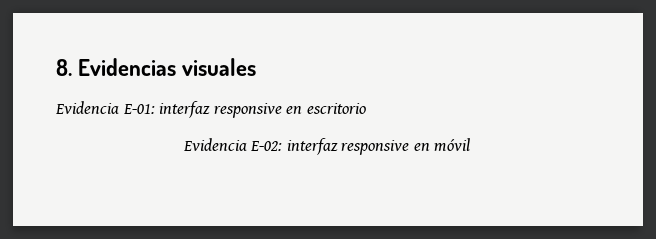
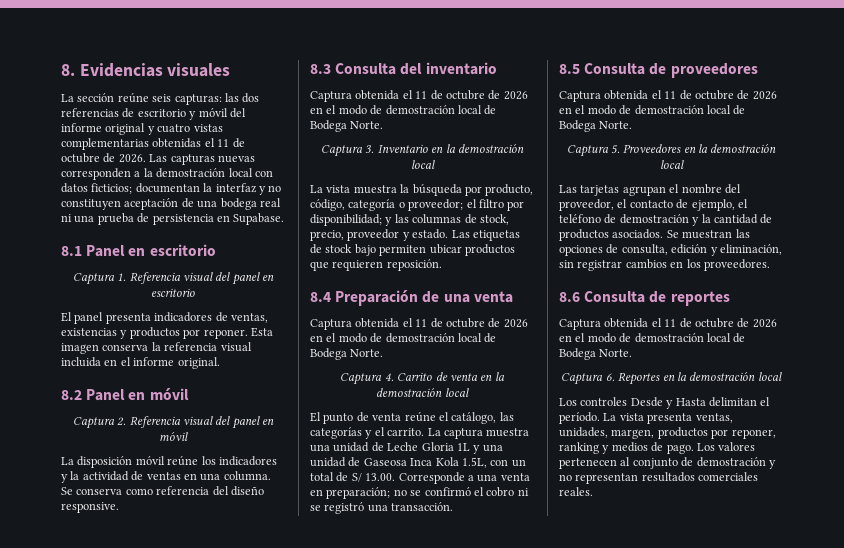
- Evidencia E-01: interfaz responsive en escritorio
- Evidencia E-02: interfaz responsive en móvil
+ La sección reúne seis capturas: las dos referencias de escritorio y móvil del informe original y cuatro vistas complementarias obtenidas el 11 de octubre de 2026. Las capturas nuevas corresponden a la demostración local con datos ficticios; documentan la interfaz y no constituyen aceptación de una bodega real ni una prueba de persistencia en Supabase.
+ 8.1 Panel en escritorio
+ Captura 1. Referencia visual del panel en escritorio
+ El panel presenta indicadores de ventas, existencias y productos por reponer. Esta imagen conserva la referencia visual incluida en el informe original.
+ 8.2 Panel en móvil
+ Captura 2. Referencia visual del panel en móvil
+ La disposición móvil reúne los indicadores y la actividad de ventas en una columna. Se conserva como referencia del diseño responsive.
+ 8.3 Consulta del inventario
+ Captura obtenida el 11 de octubre de 2026 en el modo de demostración local de Bodega Norte.
+ Captura 3. Inventario en la demostración local
+ La vista muestra la búsqueda por producto, código, categoría o proveedor; el filtro por disponibilidad; y las columnas de stock, precio, proveedor y estado. Las etiquetas de stock bajo permiten ubicar productos que requieren reposición.
+ 8.4 Preparación de una venta
+ Captura obtenida el 11 de octubre de 2026 en el modo de demostración local de Bodega Norte.
+ Captura 4. Carrito de venta en la demostración local
+ El punto de venta reúne el catálogo, las categorías y el carrito. La captura muestra una unidad de Leche Gloria 1L y una unidad de Gaseosa Inca Kola 1.5L, con un total de S/ 13.00. Corresponde a una venta en preparación; no se confirmó el cobro ni se registró una transacción.
+ 8.5 Consulta de proveedores
+ Captura obtenida el 11 de octubre de 2026 en el modo de demostración local de Bodega Norte.
+ Captura 5. Proveedores en la demostración local
+ Las tarjetas agrupan el nombre del proveedor, el contacto de ejemplo, el teléfono de demostración y la cantidad de productos asociados. Se muestran las opciones de consulta, edición y eliminación, sin registrar cambios en los proveedores.
+ 8.6 Consulta de reportes
+ Captura obtenida el 11 de octubre de 2026 en el modo de demostración local de Bodega Norte.
+ Captura 6. Reportes en la demostración local
+ Los controles Desde y Hasta delimitan el período. La vista presenta ventas, unidades, margen, productos por reponer, ranking y medios de pago. Los valores pertenecen al conjunto de demostración y no representan resultados comerciales reales.

